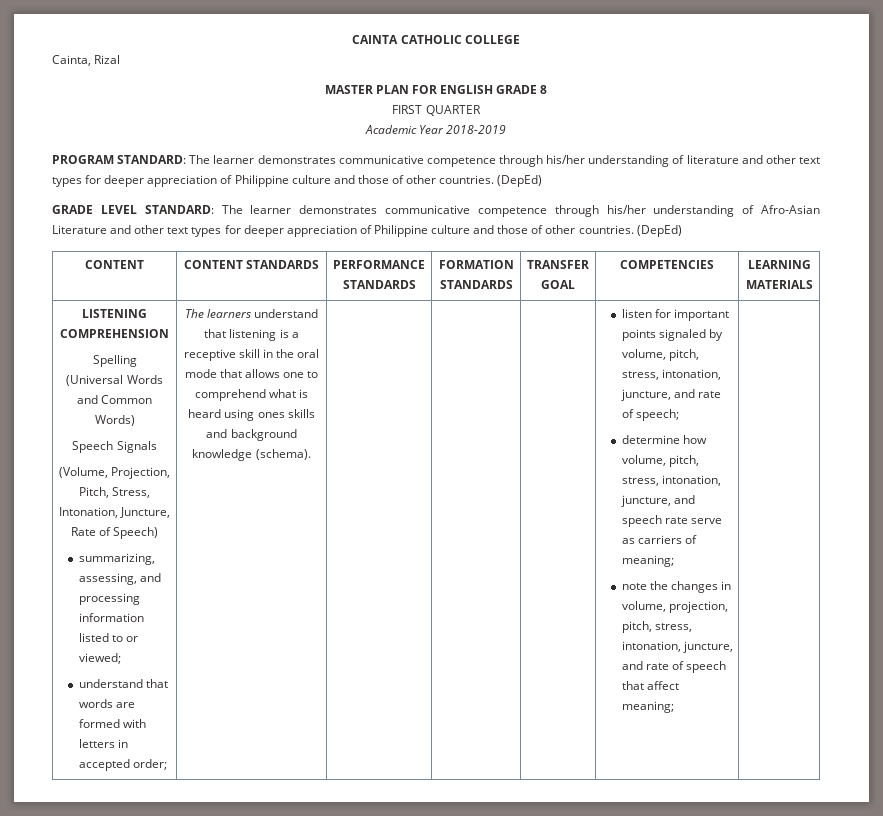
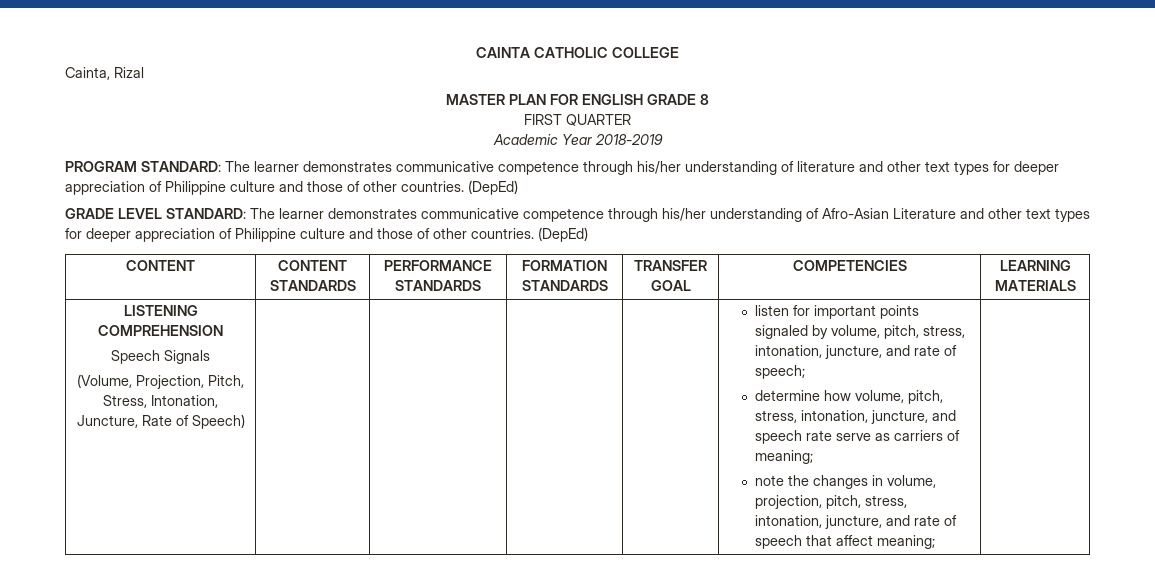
- Spelling
- (Universal Words and Common Words)
- summarizing, assessing, and processing information listed to or viewed;
- understand that words are formed with letters in accepted order; | The learners understand that listening is a receptive skill in the oral mode that allows one to comprehend what is heard using ones skills and background knowledge (schema).

